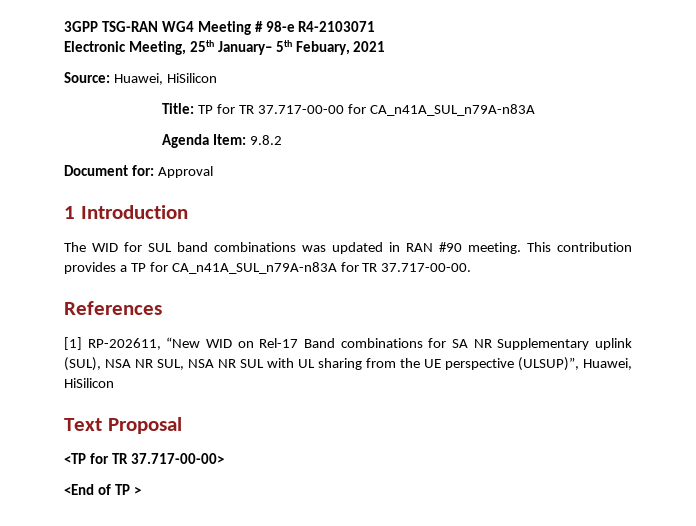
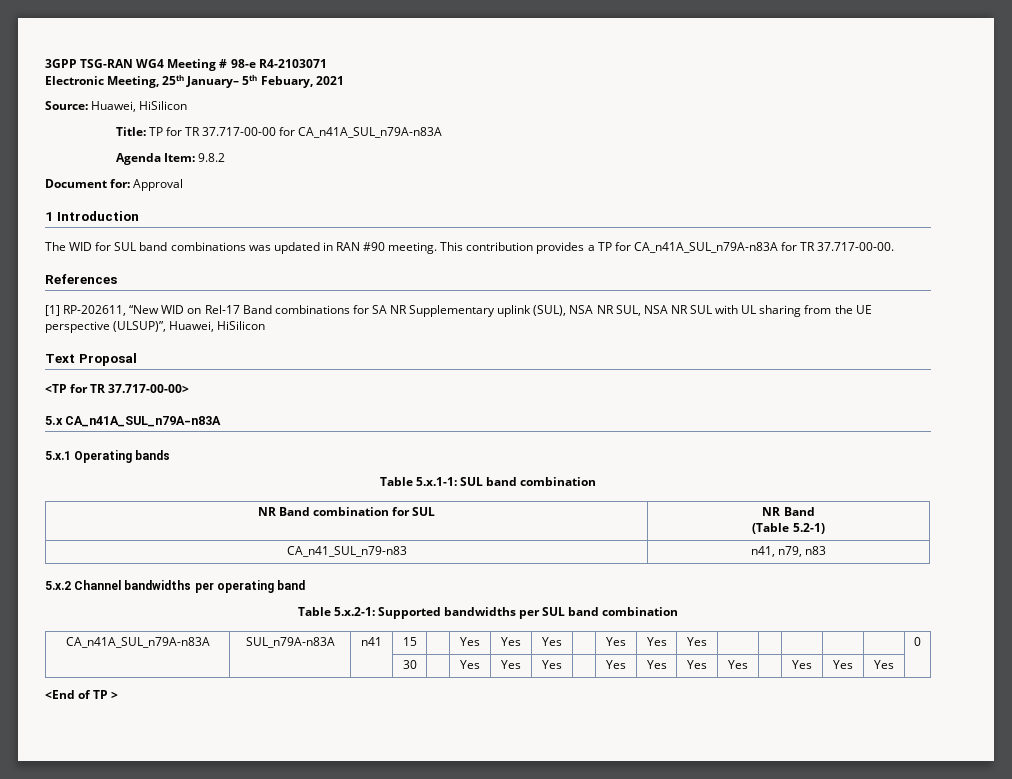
+ 5.x CA_n41A_SUL_n79A-n83A
+ 5.x.1 Operating bands
+ Table 5.x.1-1: SUL band combination
+ NR Band combination for SUL | NR Band
+ (Table 5.2-1)
+ CA_n41_SUL_n79-n83 | n41, n79, n83
+ 5.x.2 Channel bandwidths per operating band
+ Table 5.x.2-1: Supported bandwidths per SUL band combination
+ CA_n41A_SUL_n79A-n83A | SUL_n79A-n83A | n41 | 15 | | Yes | Yes | Yes | | Yes | Yes | Yes | | | | | | 0
+ | | | 30 | | Yes | Yes | Yes | | Yes | Yes | Yes | Yes | | Yes | Yes | Yes |

